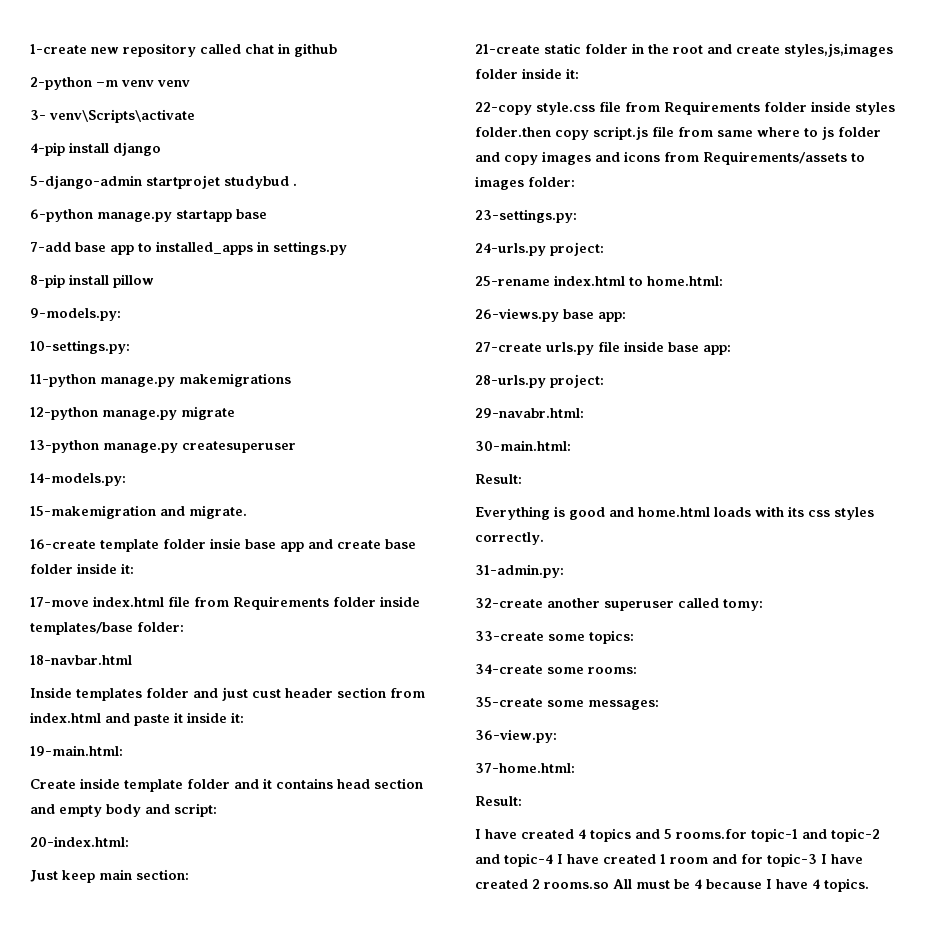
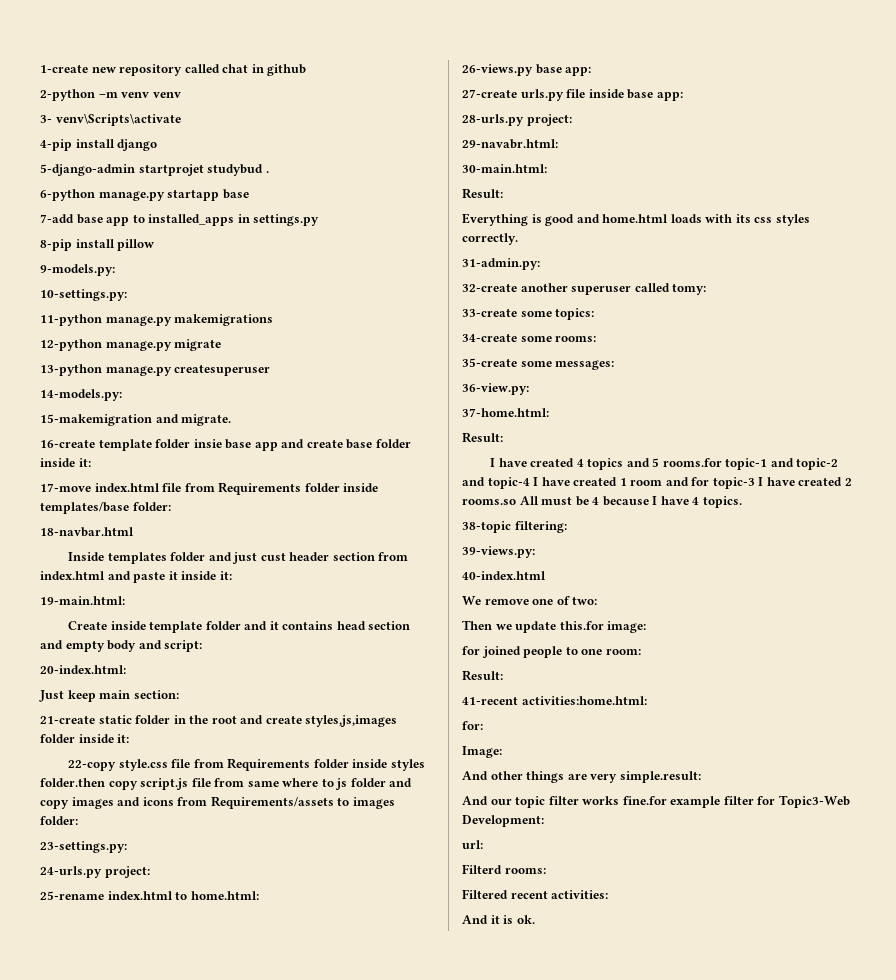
+ 38-topic filtering:
+ 39-views.py:
+ 40-index.html
+ We remove one of two:
+ Then we update this.for image:
+ for joined people to one room:
+ Result:
+ 41-recent activities:home.html:
+ for:
+ Image:
+ And other things are very simple.result:
+ And our topic filter works fine.for example filter for Topic3-Web Development:
+ url:
+ Filterd rooms:
+ Filtered recent activities:
+ And it is ok.

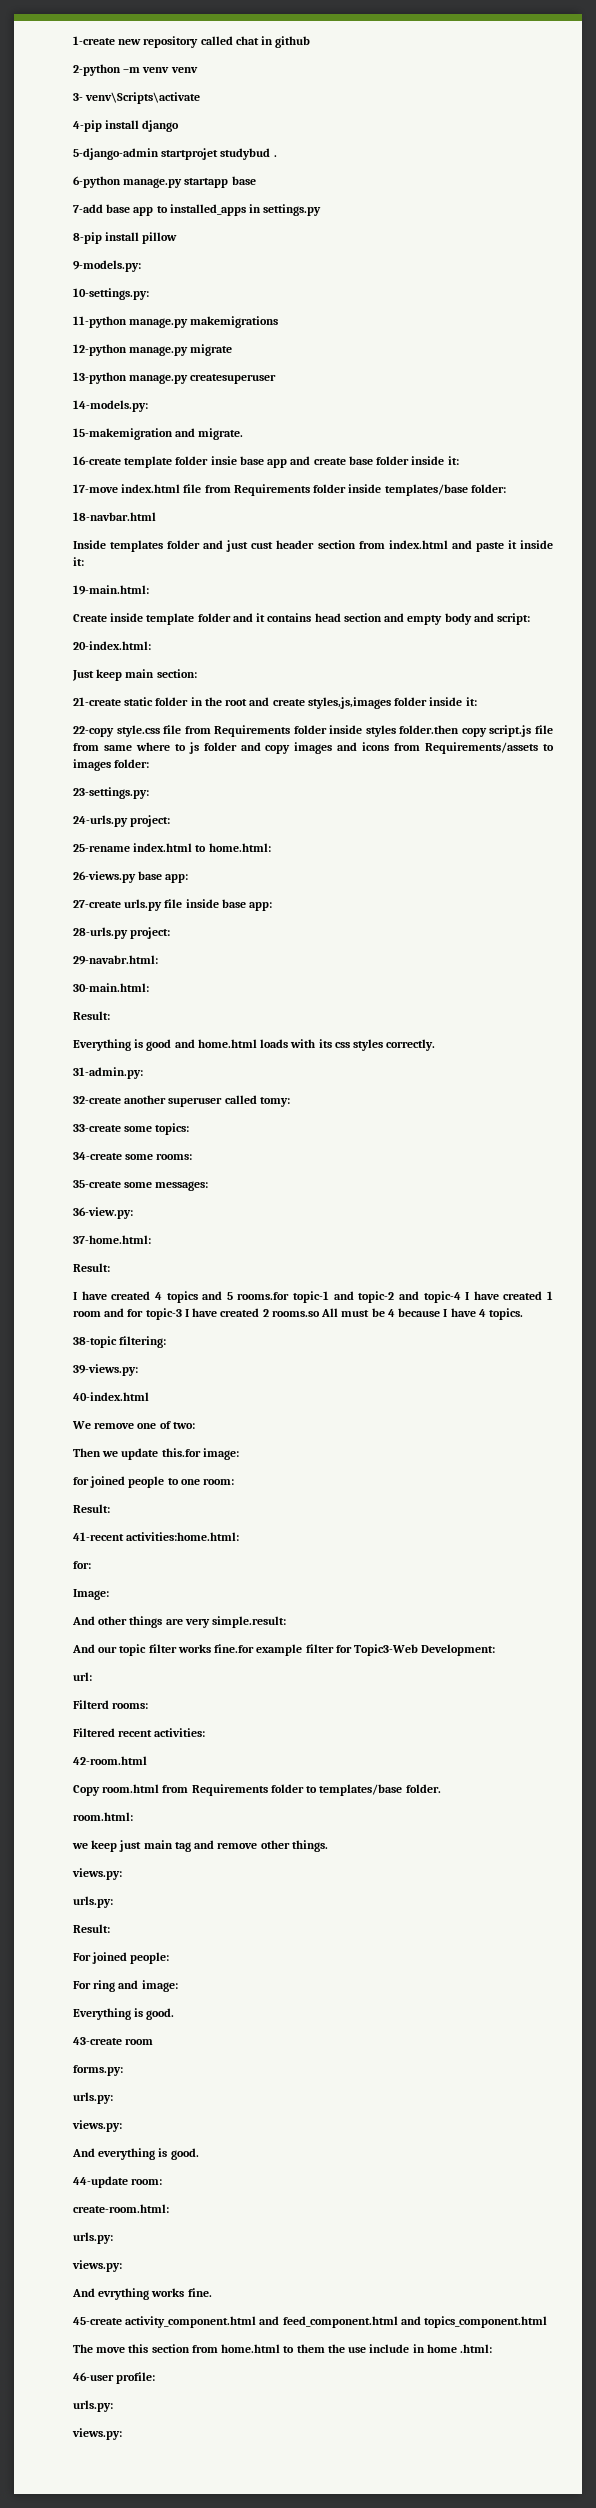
- And it is ok.
+ 42-room.html
+ Copy room.html from Requirements folder to templates/base folder.
+ room.html:
+ we keep just main tag and remove other things.
+ views.py:
+ urls.py:
+ Result:
+ For joined people:
+ For ring and image:
+ Everything is good.
+ 43-create room
+ forms.py:
+ urls.py:
+ views.py:
+ And everything is good.
+ 44-update room:
+ create-room.html:
+ urls.py:
+ views.py:
+ And evrything works fine.
+ 45-create activity_component.html and feed_component.html and topics_component.html
+ The move this section from home.html to them the use include in home .html:
+ 46-user profile:
+ urls.py:
+ views.py:

